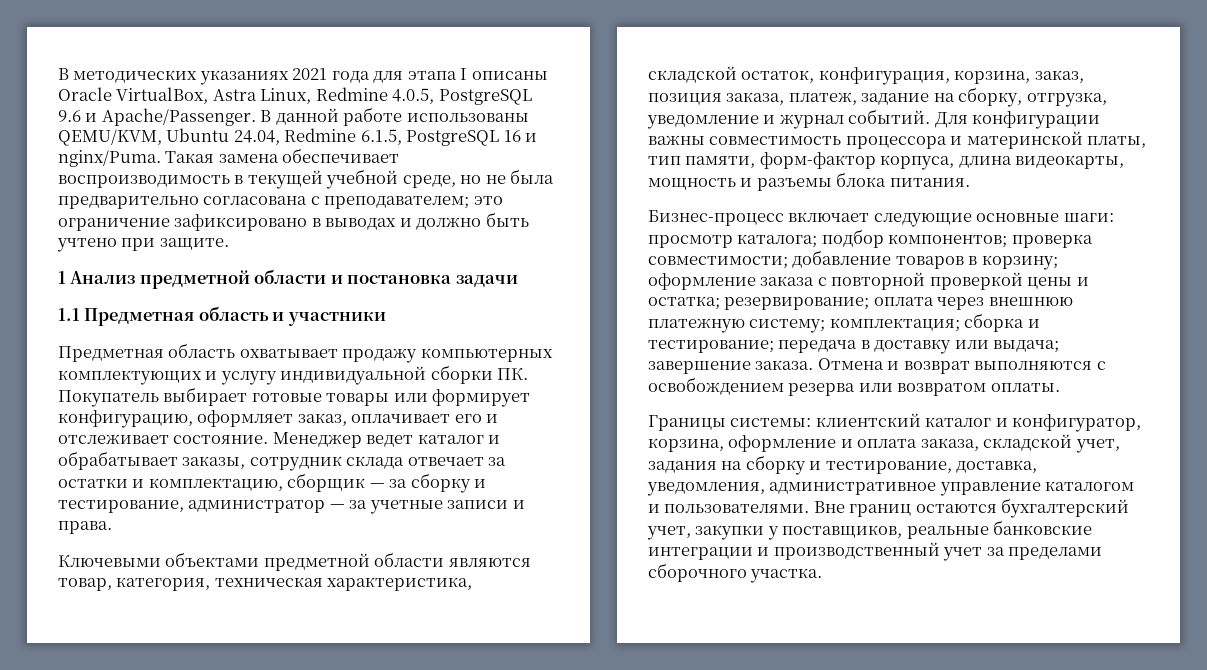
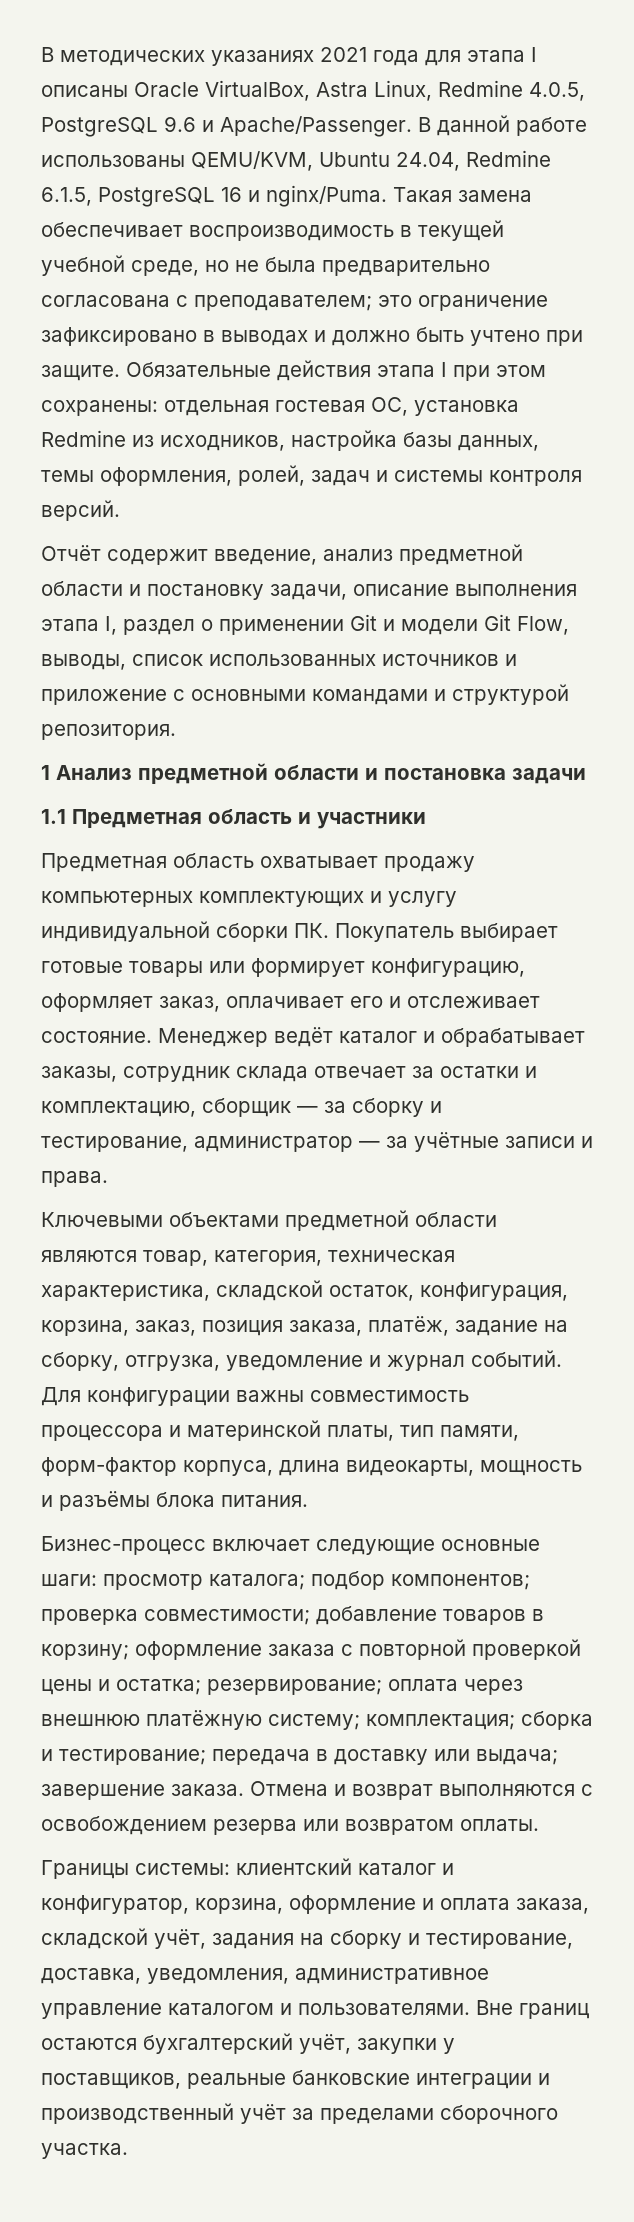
+ Обязательные действия этапа I при этом сохранены: отдельная гостевая ОС, установка Redmine из исходников, настройка базы данных, темы оформления, ролей, задач и системы контроля версий.
+ Отчёт содержит введение, анализ предметной области и постановку задачи, описание выполнения этапа I, раздел о применении Git и модели Git Flow, выводы, список использованных источников и приложение с основными командами и структурой репозитория.
- Менеджер ведет каталог и обрабатывает заказы, сотрудник склада отвечает за остатки и комплектацию, сборщик — за сборку и тестирование, администратор — за учетные записи и права.
+ Менеджер ведёт каталог и обрабатывает заказы, сотрудник склада отвечает за остатки и комплектацию, сборщик — за сборку и тестирование, администратор — за учётные записи и права.
- Ключевыми объектами предметной области являются товар, категория, техническая характеристика, складской остаток, конфигурация, корзина, заказ, позиция заказа, платеж, задание на сборку, отгрузка, уведомление и журнал событий.
+ Ключевыми объектами предметной области являются товар, категория, техническая характеристика, складской остаток, конфигурация, корзина, заказ, позиция заказа, платёж, задание на сборку, отгрузка, уведомление и журнал событий.
- Для конфигурации важны совместимость процессора и материнской платы, тип памяти, форм-фактор корпуса, длина видеокарты, мощность и разъемы блока питания.
+ Для конфигурации важны совместимость процессора и материнской платы, тип памяти, форм-фактор корпуса, длина видеокарты, мощность и разъёмы блока питания.
- Бизнес-процесс включает следующие основные шаги: просмотр каталога; подбор компонентов; проверка совместимости; добавление товаров в корзину; оформление заказа с повторной проверкой цены и остатка; резервирование; оплата через внешнюю платежную систему; комплектация; сборка и тестирование; передача в доставку или выдача; завершение заказа.
+ Бизнес-процесс включает следующие основные шаги: просмотр каталога; подбор компонентов; проверка совместимости; добавление товаров в корзину; оформление заказа с повторной проверкой цены и остатка; резервирование; оплата через внешнюю платёжную систему; комплектация; сборка и тестирование; передача в доставку или выдача; завершение заказа.
- Границы системы: клиентский каталог и конфигуратор, корзина, оформление и оплата заказа, складской учет, задания на сборку и тестирование, доставка, уведомления, административное управление каталогом и пользователями.
+ Границы системы: клиентский каталог и конфигуратор, корзина, оформление и оплата заказа, складской учёт, задания на сборку и тестирование, доставка, уведомления, административное управление каталогом и пользователями.
- Вне границ остаются бухгалтерский учет, закупки у поставщиков, реальные банковские интеграции и производственный учет за пределами сборочного участка.
+ Вне границ остаются бухгалтерский учёт, закупки у поставщиков, реальные банковские интеграции и производственный учёт за пределами сборочного участка.

